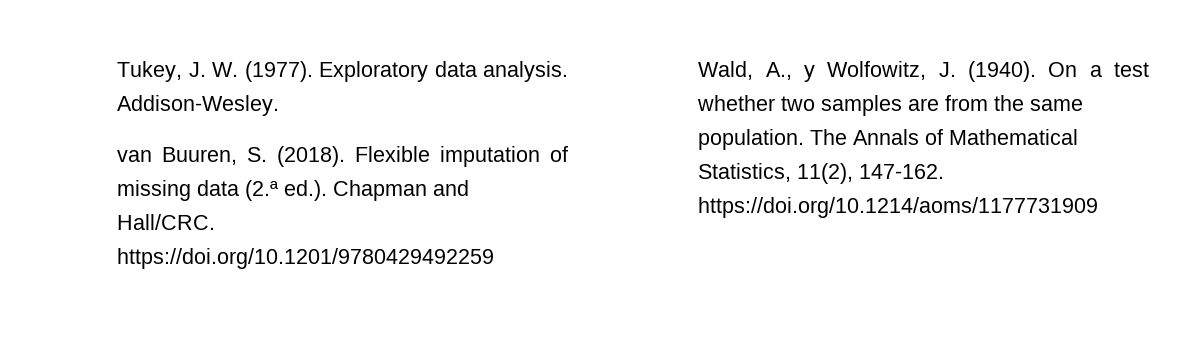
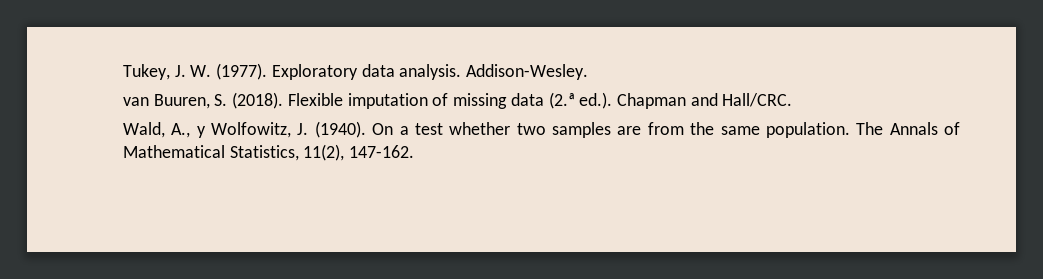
- Flexible imputation of missing data (2.ª ed.). Chapman and Hall/CRC. https://doi.org/10.1201/9780429492259
+ Flexible imputation of missing data (2.ª ed.). Chapman and Hall/CRC.
- The Annals of Mathematical Statistics, 11(2), 147-162. https://doi.org/10.1214/aoms/1177731909
+ The Annals of Mathematical Statistics, 11(2), 147-162.

